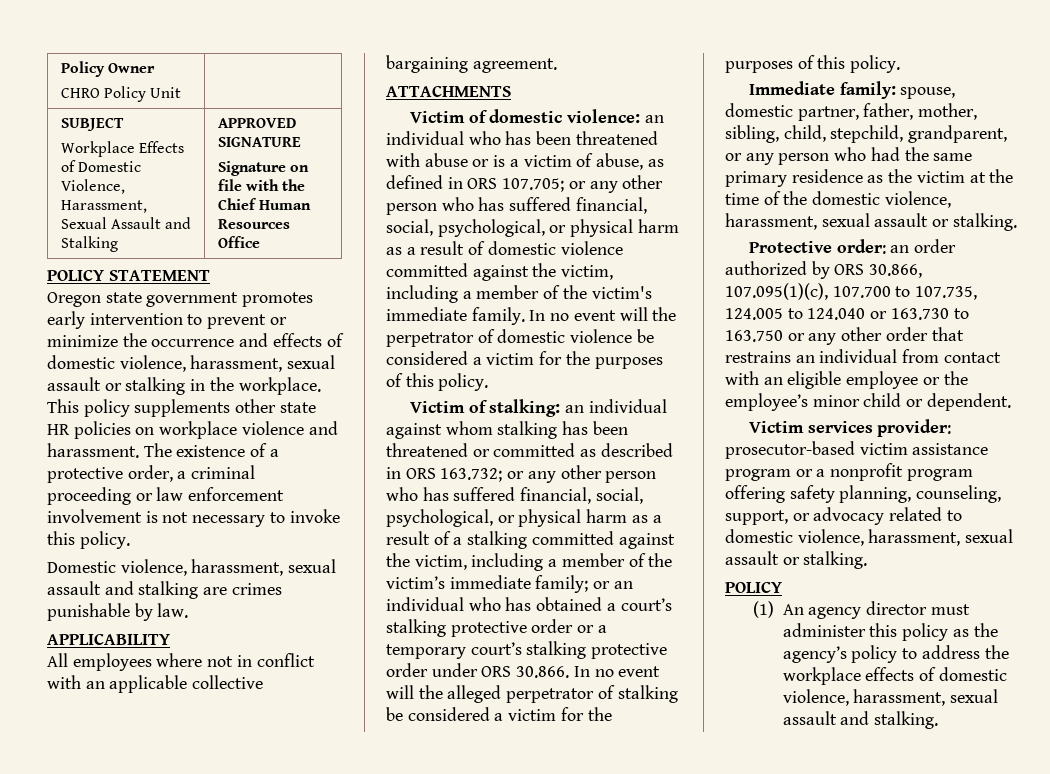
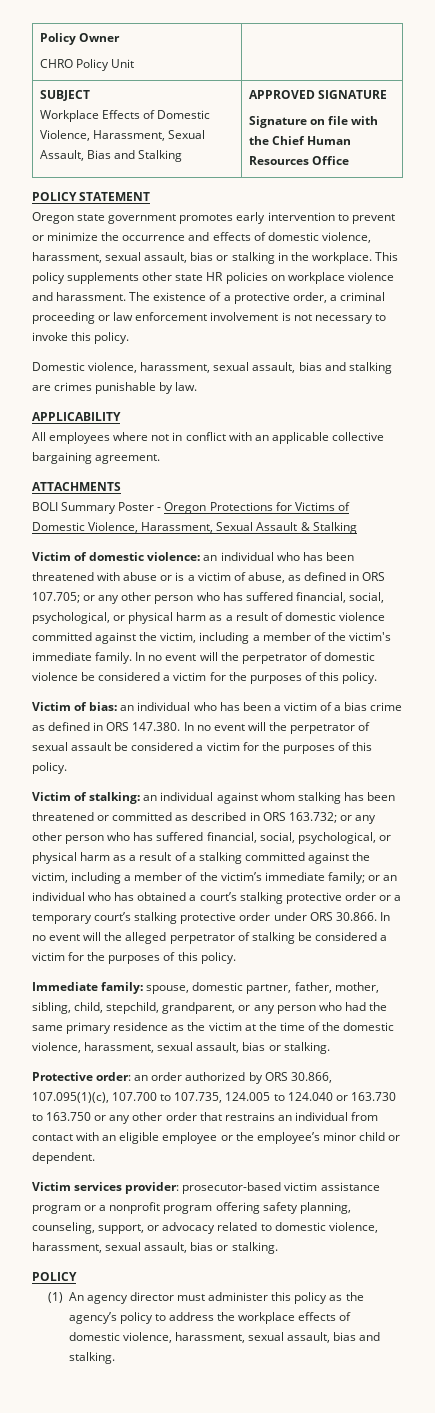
  SUBJECT
- Workplace Effects of Domestic Violence, Harassment, Sexual Assault and Stalking | APPROVED SIGNATURE
+ Workplace Effects of Domestic Violence, Harassment, Sexual Assault, Bias and Stalking | APPROVED SIGNATURE
- Oregon state government promotes early intervention to prevent or minimize the occurrence and effects of domestic violence, harassment, sexual assault or stalking in the workplace.
+ Oregon state government promotes early intervention to prevent or minimize the occurrence and effects of domestic violence, harassment, sexual assault, bias or stalking in the workplace.
- Domestic violence, harassment, sexual assault and stalking are crimes punishable by law.
+ Domestic violence, harassment, sexual assault, bias and stalking are crimes punishable by law.
+ BOLI Summary Poster - Oregon Protections for Victims of Domestic Violence, Harassment, Sexual Assault & Stalking
+ Victim of bias: an individual who has been a victim of a bias crime as defined in ORS 147.380. In no event will the perpetrator of sexual assault be considered a victim for the purposes of this policy.
- Immediate family: spouse, domestic partner, father, mother, sibling, child, stepchild, grandparent, or any person who had the same primary residence as the victim at the time of the domestic violence, harassment, sexual assault or stalking.
+ Immediate family: spouse, domestic partner, father, mother, sibling, child, stepchild, grandparent, or any person who had the same primary residence as the victim at the time of the domestic violence, harassment, sexual assault, bias or stalking.
- Victim services provider: prosecutor-based victim assistance program or a nonprofit program offering safety planning, counseling, support, or advocacy related to domestic violence, harassment, sexual assault or stalking.
+ Victim services provider: prosecutor-based victim assistance program or a nonprofit program offering safety planning, counseling, support, or advocacy related to domestic violence, harassment, sexual assault, bias or stalking.
- (1) An agency director must administer this policy as the agency’s policy to address the workplace effects of domestic violence, harassment, sexual assault and stalking.
+ (1) An agency director must administer this policy as the agency’s policy to address the workplace effects of domestic violence, harassment, sexual assault, bias and stalking.

